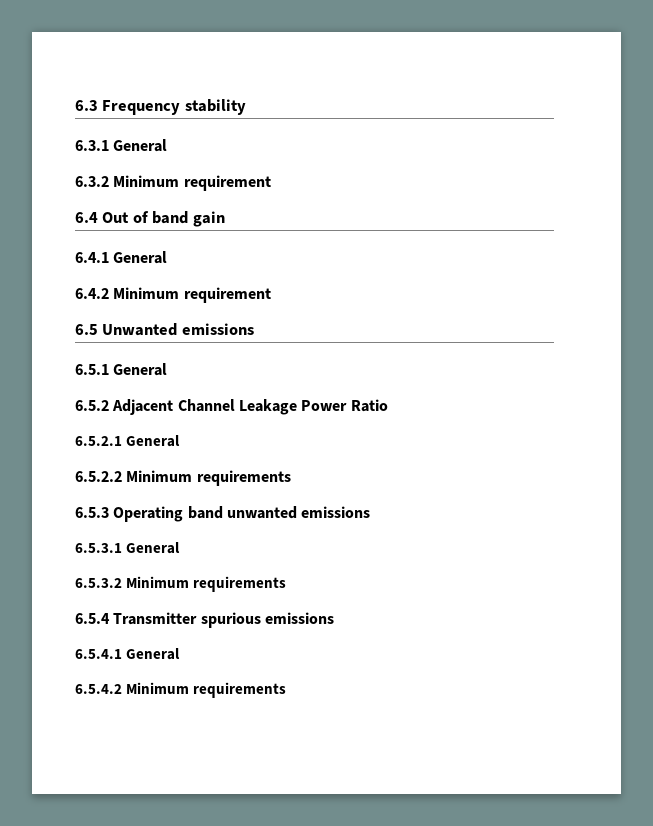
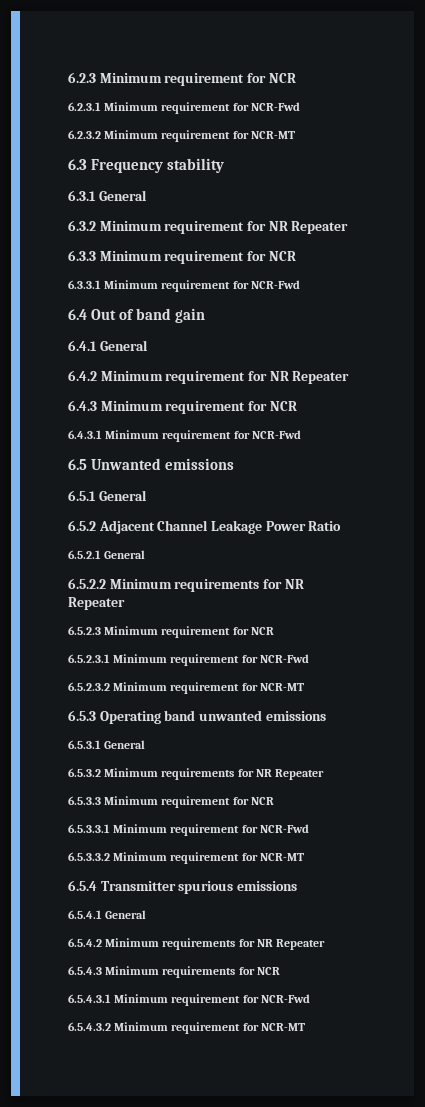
+ 6.2.3 Minimum requirement for NCR
+ 6.2.3.1 Minimum requirement for NCR-Fwd
+ 6.2.3.2 Minimum requirement for NCR-MT
- 6.3.2 Minimum requirement
+ 6.3.2 Minimum requirement for NR Repeater
+ 6.3.3 Minimum requirement for NCR
+ 6.3.3.1 Minimum requirement for NCR-Fwd
- 6.4.2 Minimum requirement
+ 6.4.2 Minimum requirement for NR Repeater
+ 6.4.3 Minimum requirement for NCR
+ 6.4.3.1 Minimum requirement for NCR-Fwd
- 6.5.2.2 Minimum requirements
+ 6.5.2.2 Minimum requirements for NR Repeater
+ 6.5.2.3 Minimum requirement for NCR
+ 6.5.2.3.1 Minimum requirement for NCR-Fwd
+ 6.5.2.3.2 Minimum requirement for NCR-MT
- 6.5.3.2 Minimum requirements
+ 6.5.3.2 Minimum requirements for NR Repeater
+ 6.5.3.3 Minimum requirement for NCR
+ 6.5.3.3.1 Minimum requirement for NCR-Fwd
+ 6.5.3.3.2 Minimum requirement for NCR-MT
- 6.5.4.2 Minimum requirements
+ 6.5.4.2 Minimum requirements for NR Repeater
+ 6.5.4.3 Minimum requirements for NCR
+ 6.5.4.3.1 Minimum requirement for NCR-Fwd
+ 6.5.4.3.2 Minimum requirement for NCR-MT

